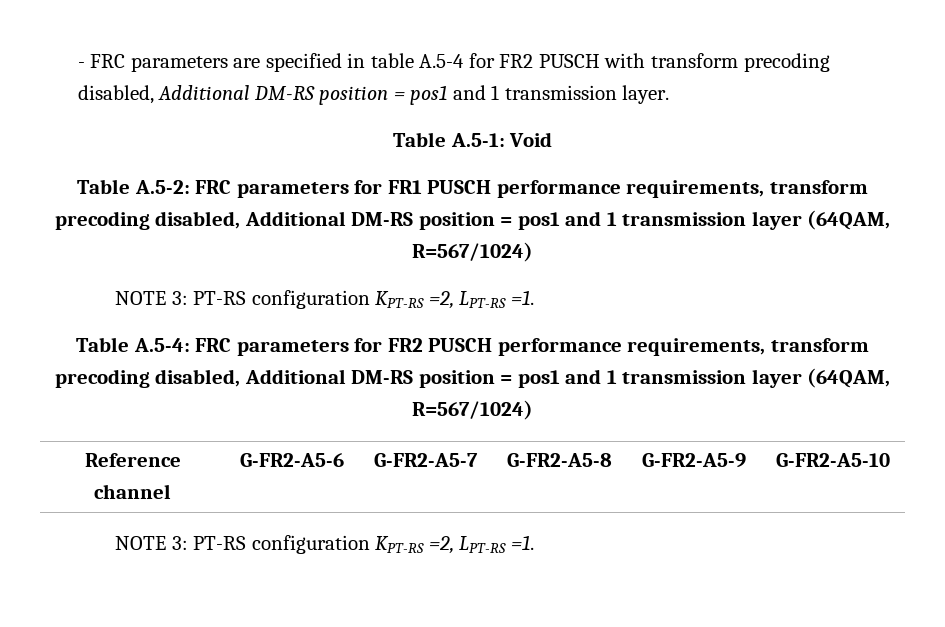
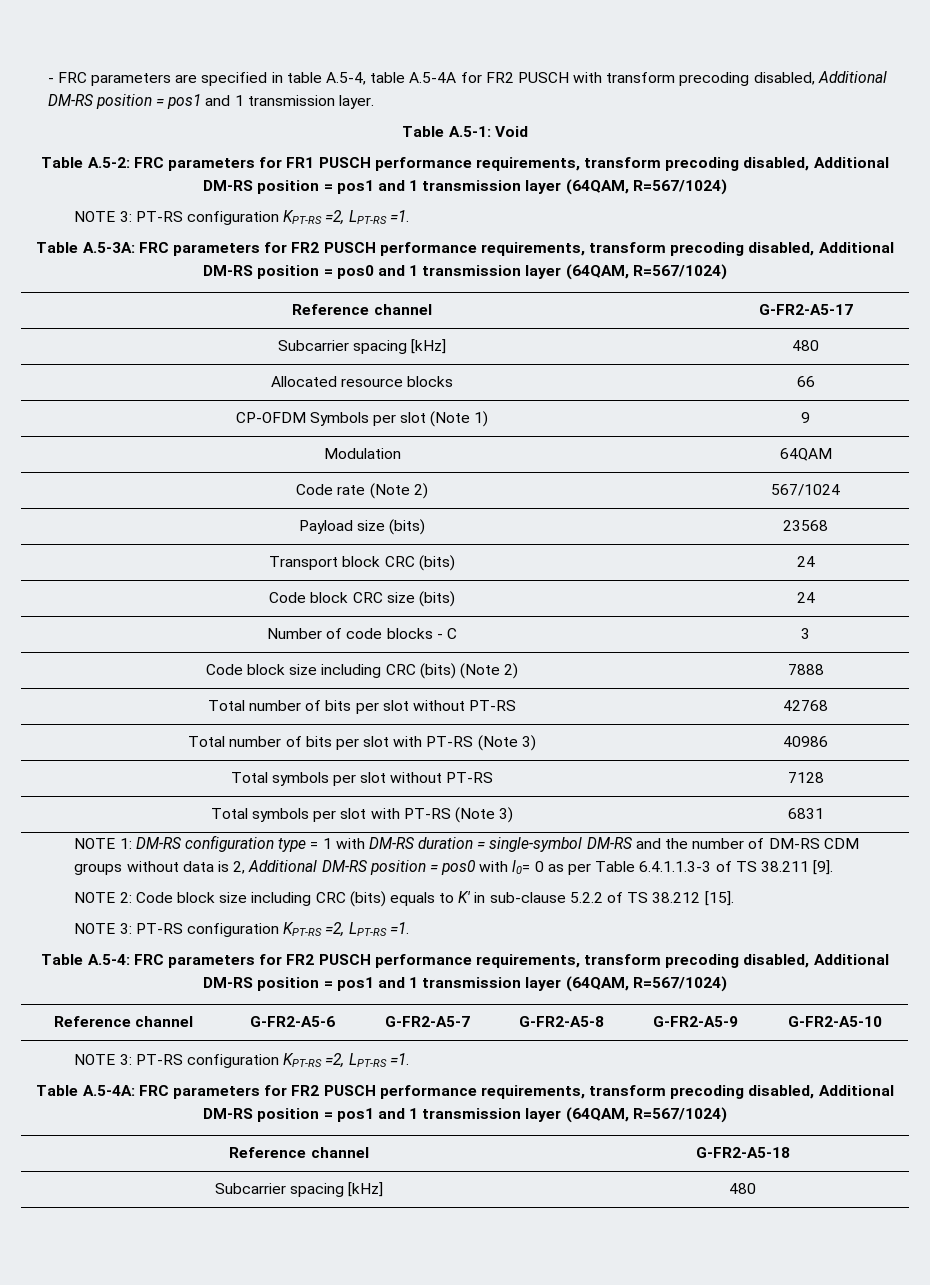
- - FRC parameters are specified in table A.5-4 for FR2 PUSCH with transform precoding disabled, Additional DM-RS position = pos1 and 1 transmission layer.
+ - FRC parameters are specified in table A.5-4, table A.5-4A for FR2 PUSCH with transform precoding disabled, Additional DM-RS position = pos1 and 1 transmission layer.
+ Table A.5-3A: FRC parameters for FR2 PUSCH performance requirements, transform precoding disabled, Additional DM-RS position = pos0 and 1 transmission layer (64QAM, R=567/1024)
+ Reference channel | G-FR2-A5-17
+ Subcarrier spacing [kHz] | 480
+ Allocated resource blocks | 66
+ CP-OFDM Symbols per slot (Note 1) | 9
+ Modulation | 64QAM
+ Code rate (Note 2) | 567/1024
+ Payload size (bits) | 23568
+ Transport block CRC (bits) | 24
+ Code block CRC size (bits) | 24
+ Number of code blocks - C | 3
+ Code block size including CRC (bits) (Note 2) | 7888
+ Total number of bits per slot without PT-RS | 42768
+ Total number of bits per slot with PT-RS (Note 3) | 40986
+ Total symbols per slot without PT-RS | 7128
+ Total symbols per slot with PT-RS (Note 3) | 6831
+ NOTE 1: DM-RS configuration type = 1 with DM-RS duration = single-symbol DM-RS and the number of DM-RS CDM groups without data is 2, Additional DM-RS position = pos0 with l0= 0 as per Table 6.4.1.1.3-3 of TS 38.211 [9].
+ NOTE 2: Code block size including CRC (bits) equals to K' in sub-clause 5.2.2 of TS 38.212 [15].
+ NOTE 3: PT-RS configuration KPT-RS =2, LPT-RS =1.
+ Table A.5-4A: FRC parameters for FR2 PUSCH performance requirements, transform precoding disabled, Additional DM-RS position = pos1 and 1 transmission layer (64QAM, R=567/1024)
+ Reference channel | G-FR2-A5-18
+ Subcarrier spacing [kHz] | 480

